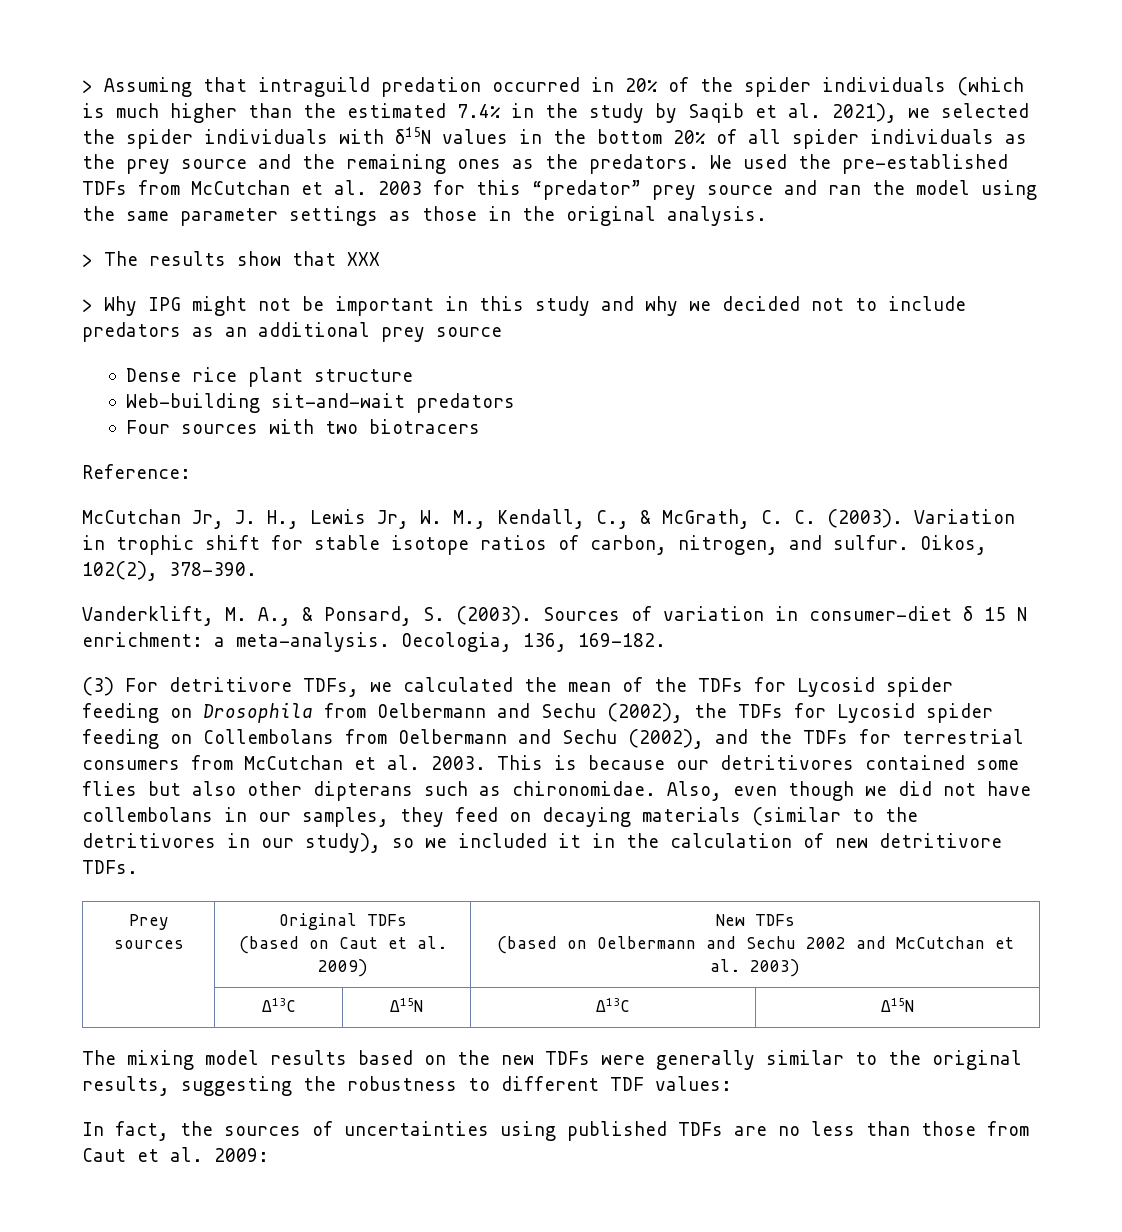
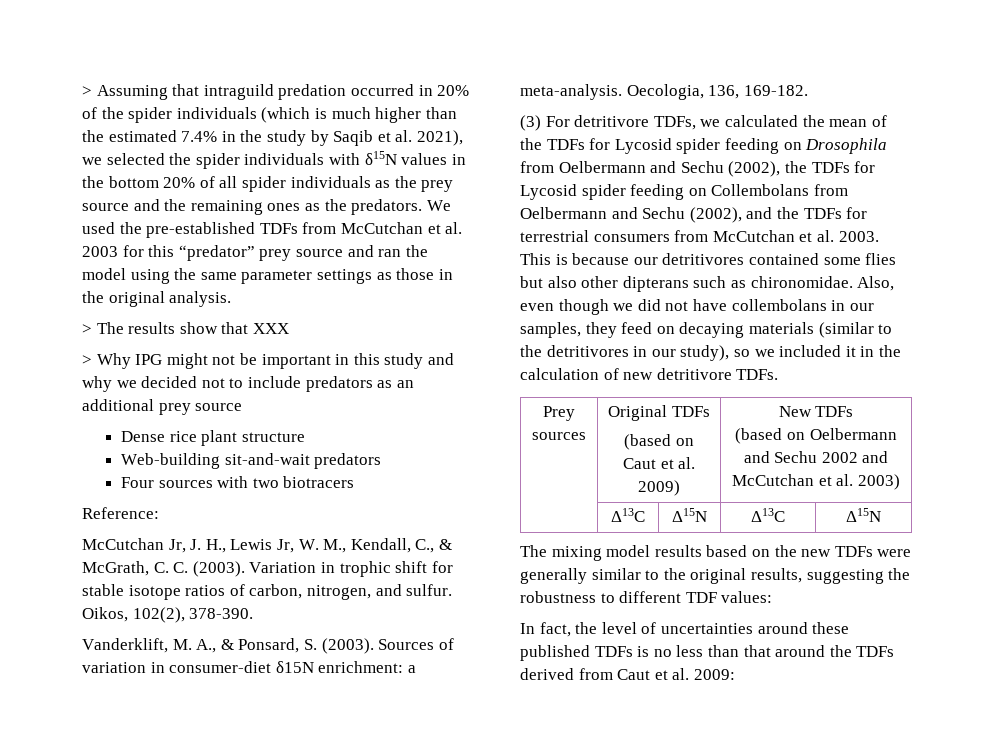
- Sources of variation in consumer-diet δ 15 N enrichment: a meta-analysis.
+ Sources of variation in consumer-diet δ15N enrichment: a meta-analysis.
- In fact, the sources of uncertainties using published TDFs are no less than those from Caut et al. 2009:
+ In fact, the level of uncertainties around these published TDFs is no less than that around the TDFs derived from Caut et al. 2009:

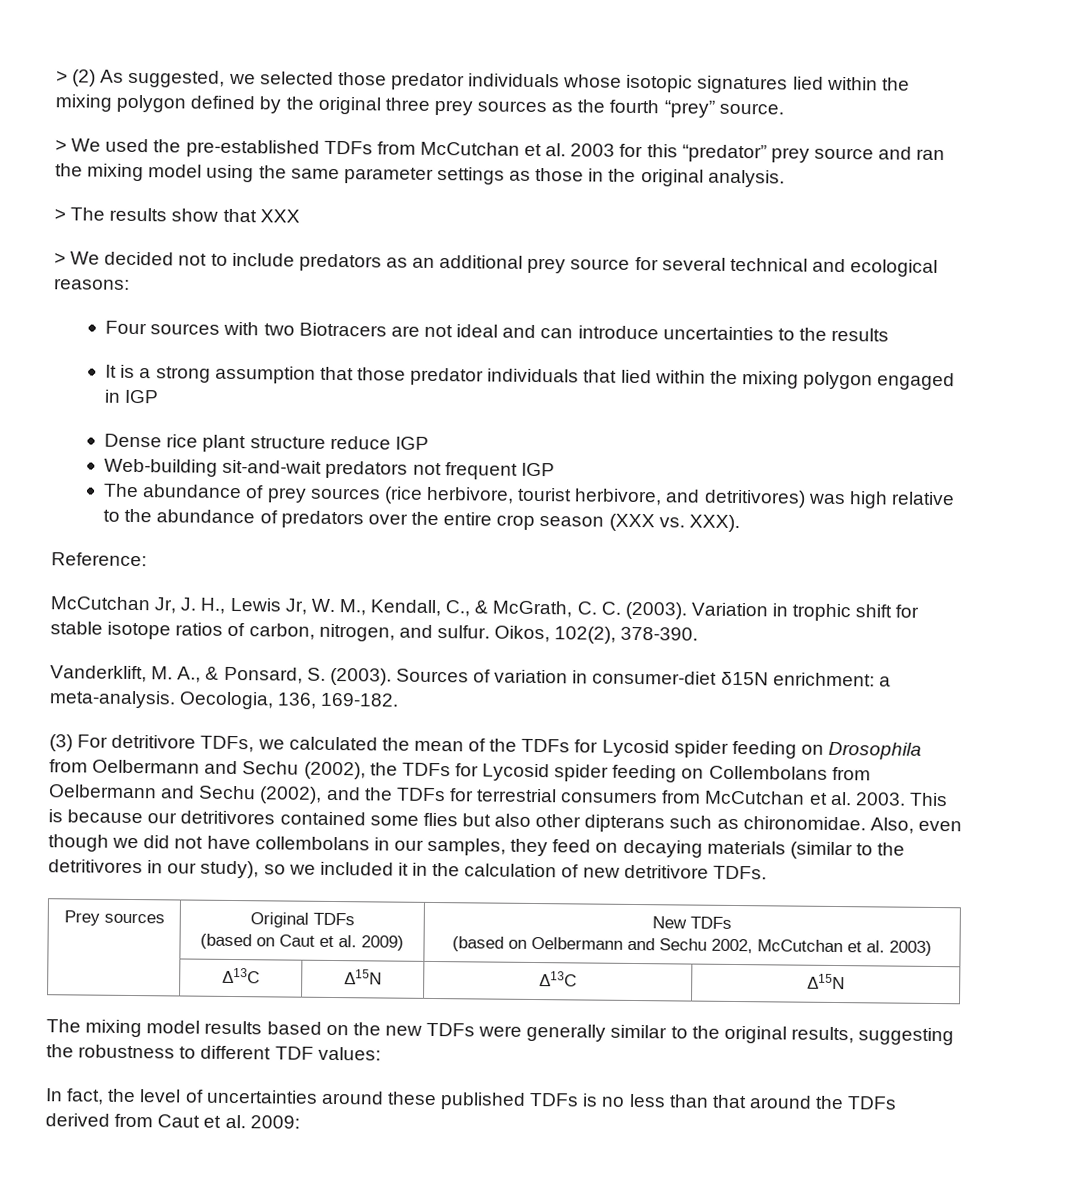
- > Assuming that intraguild predation occurred in 20% of the spider individuals (which is much higher than the estimated 7.4% in the study by Saqib et al. 2021), we selected the spider individuals with δ15N values in the bottom 20% of all spider individuals as the prey source and the remaining ones as the predators. We used the pre-established TDFs from McCutchan et al. 2003 for this “predator” prey source and ran the model using the same parameter settings as those in the original analysis.
+ > (2) As suggested, we selected those predator individuals whose isotopic signatures lied within the mixing polygon defined by the original three prey sources as the fourth “prey” source.
+ > We used the pre-established TDFs from McCutchan et al. 2003 for this “predator” prey source and ran the mixing model using the same parameter settings as those in the original analysis.
- > Why IPG might not be important in this study and why we decided not to include predators as an additional prey source
+ > We decided not to include predators as an additional prey source for several technical and ecological reasons:
+ Four sources with two Biotracers are not ideal and can introduce uncertainties to the results
+ It is a strong assumption that those predator individuals that lied within the mixing polygon engaged in IGP
- Dense rice plant structure
+ Dense rice plant structure reduce IGP
- Web-building sit-and-wait predators
- Four sources with two biotracers
+ Web-building sit-and-wait predators not frequent IGP
+ The abundance of prey sources (rice herbivore, tourist herbivore, and detritivores) was high relative to the abundance of predators over the entire crop season (XXX vs. XXX).
  Prey sources | Original TDFs
  (based on Caut et al. 2009) | New TDFs
- (based on Oelbermann and Sechu 2002 and McCutchan et al. 2003)
+ (based on Oelbermann and Sechu 2002, McCutchan et al. 2003)

